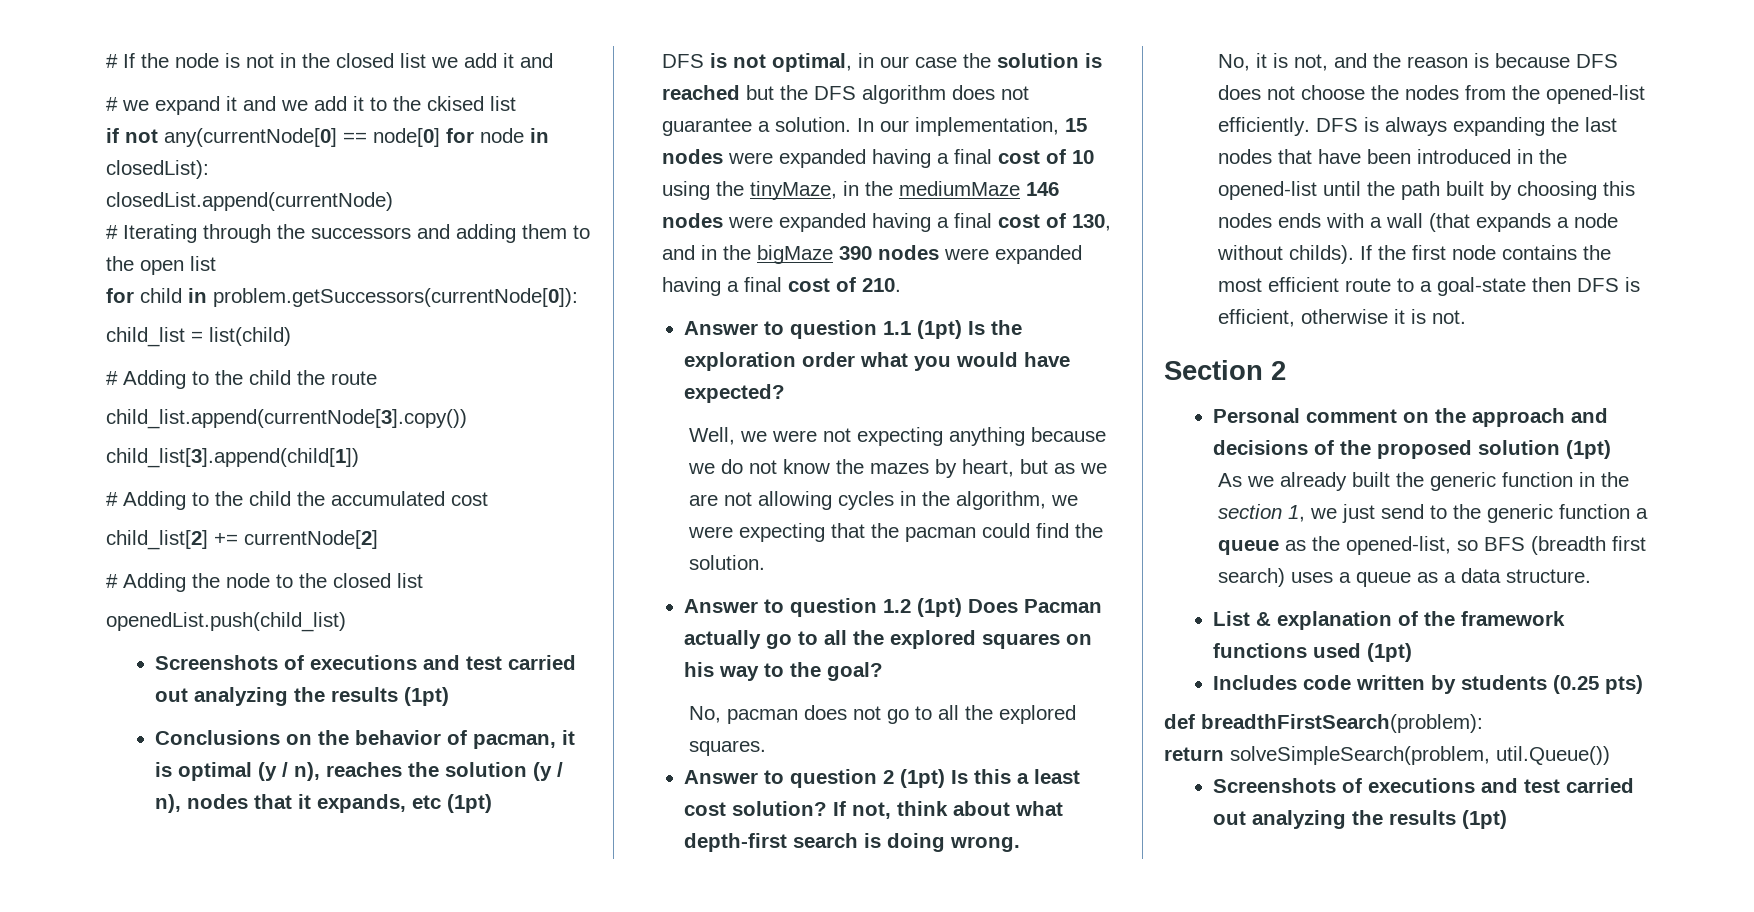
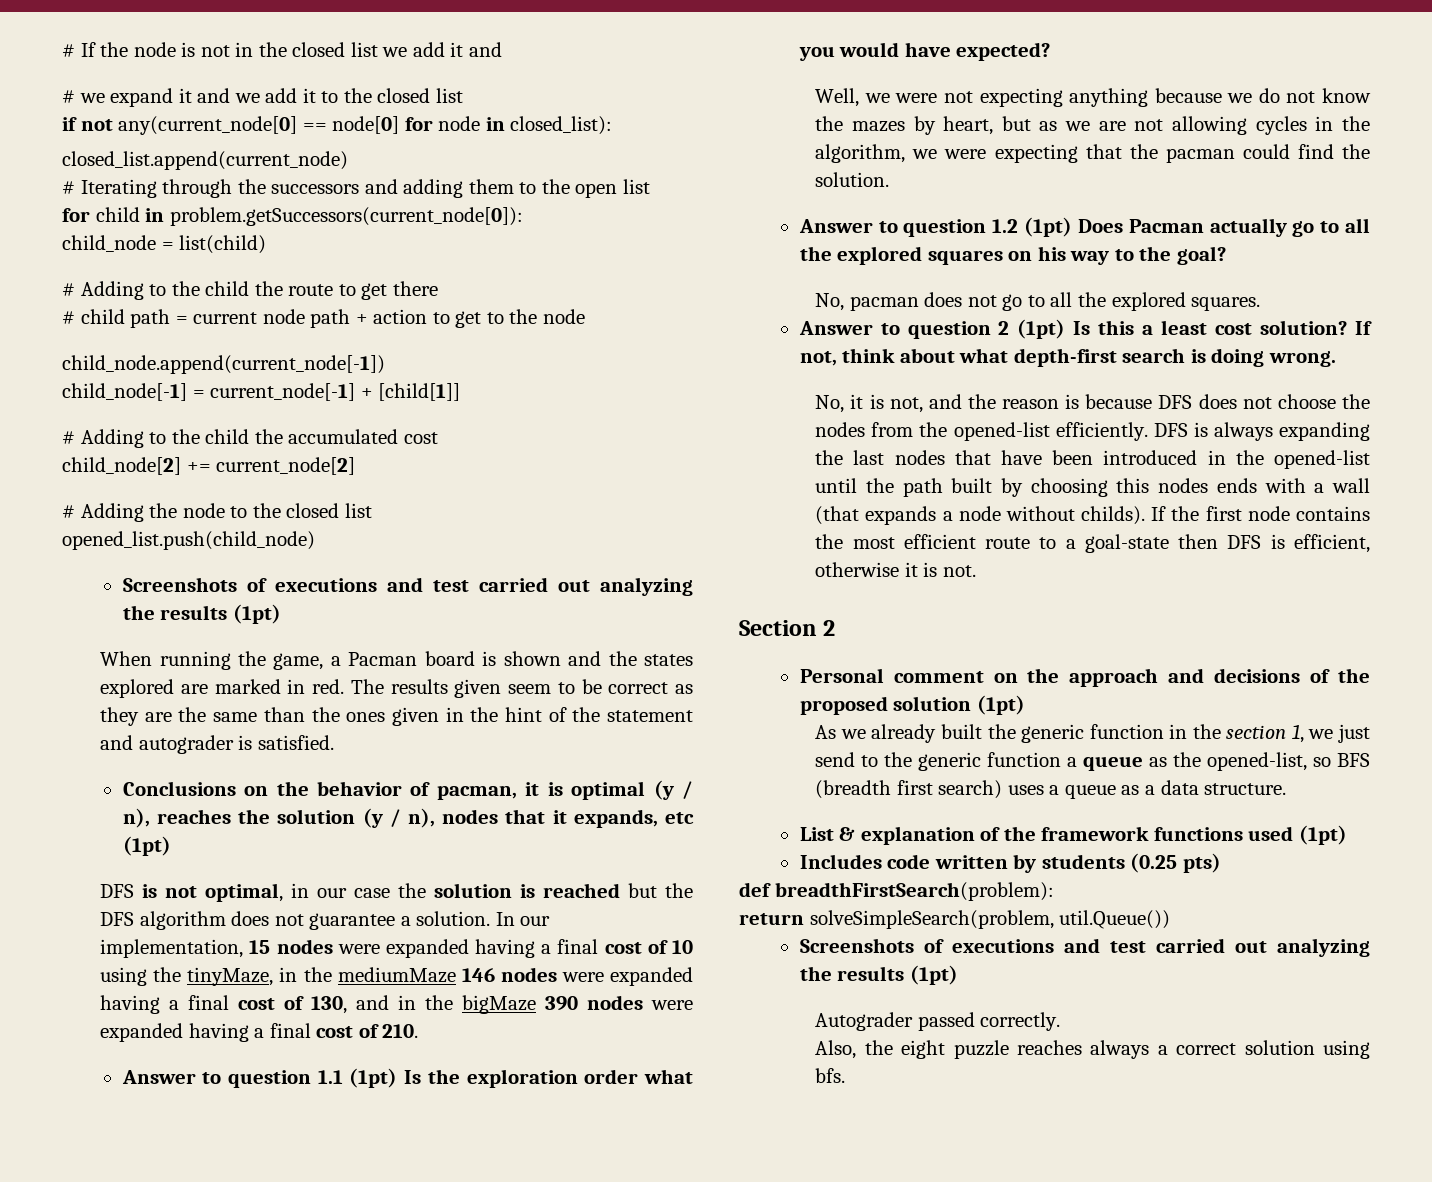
- # we expand it and we add it to the ckised list
+ # we expand it and we add it to the closed list
- if not any(currentNode[0] == node[0] for node in closedList):
- closedList.append(currentNode)
+ if not any(current_node[0] == node[0] for node in closed_list):
+ closed_list.append(current_node)
- for child in problem.getSuccessors(currentNode[0]):
- child_list = list(child)
+ for child in problem.getSuccessors(current_node[0]):
+ child_node = list(child)
- # Adding to the child the route
- child_list.append(currentNode[3].copy())
- child_list[3].append(child[1])
+ # Adding to the child the route to get there
+ # child path = current node path + action to get to the node
+ child_node.append(current_node[-1])
+ child_node[-1] = current_node[-1] + [child[1]]
- child_list[2] += currentNode[2]
+ child_node[2] += current_node[2]
- openedList.push(child_list)
+ opened_list.push(child_node)
+ When running the game, a Pacman board is shown and the states explored are marked in red. The results given seem to be correct as they are the same than the ones given in the hint of the statement and autograder is satisfied.
+ Autograder passed correctly.
+ Also, the eight puzzle reaches always a correct solution using bfs.

